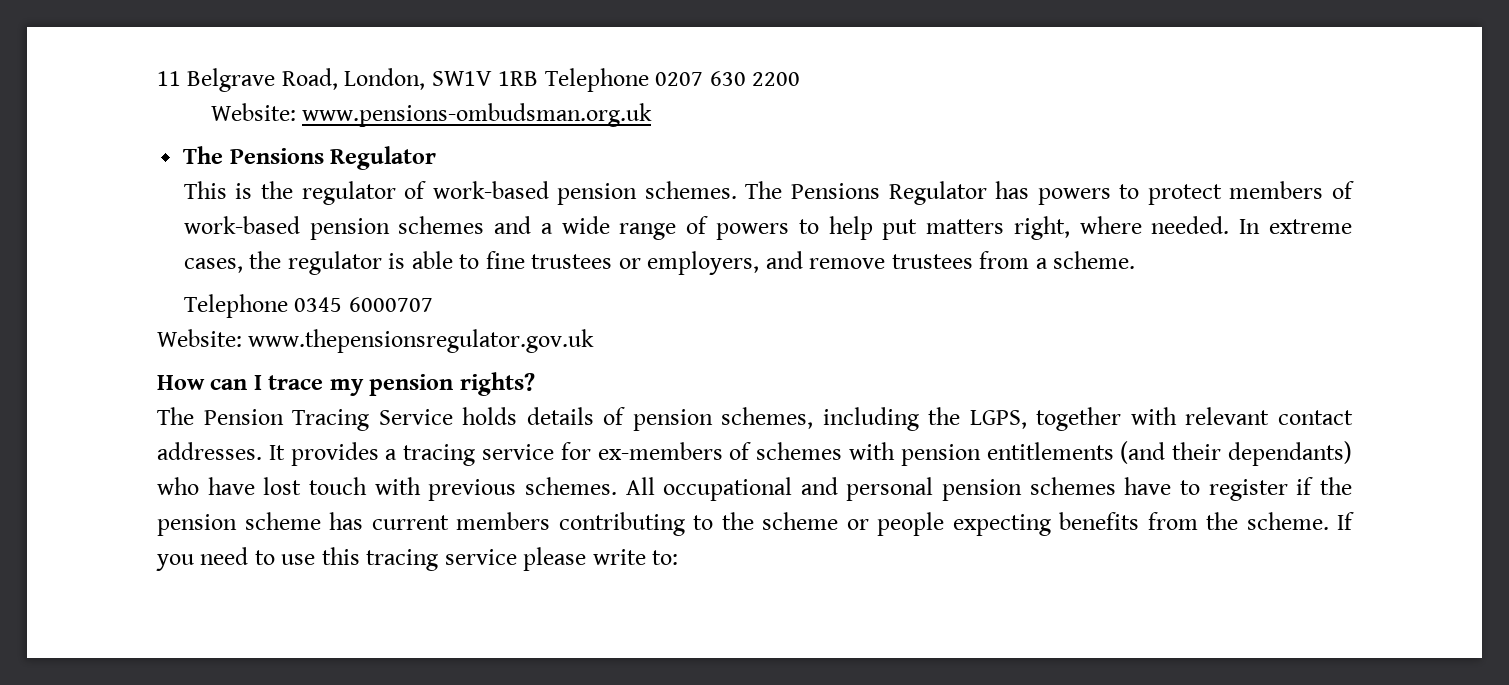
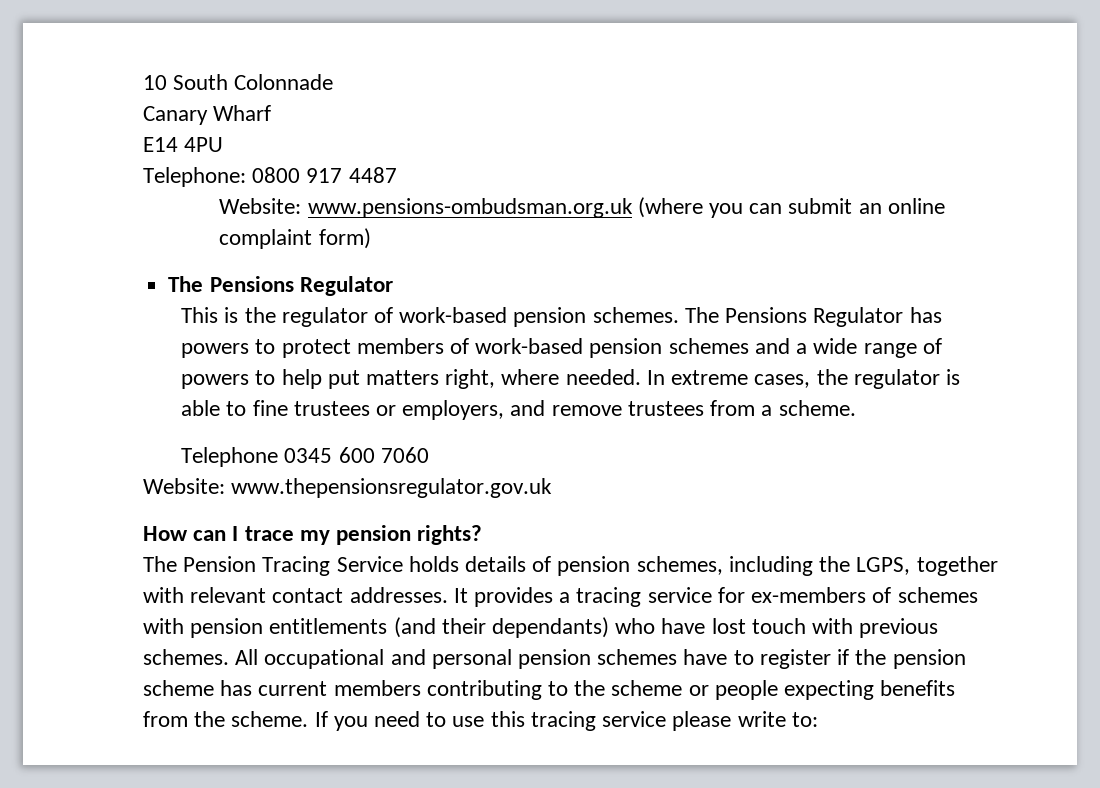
- 11 Belgrave Road, London, SW1V 1RB Telephone 0207 630 2200
- Website: www.pensions-ombudsman.org.uk
+ 10 South Colonnade
+ Canary Wharf
+ E14 4PU
+ Telephone: 0800 917 4487
+ Website: www.pensions-ombudsman.org.uk (where you can submit an online complaint form)
- Telephone 0345 6000707
+ Telephone 0345 600 7060

